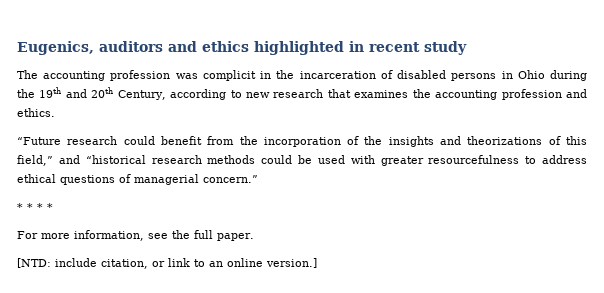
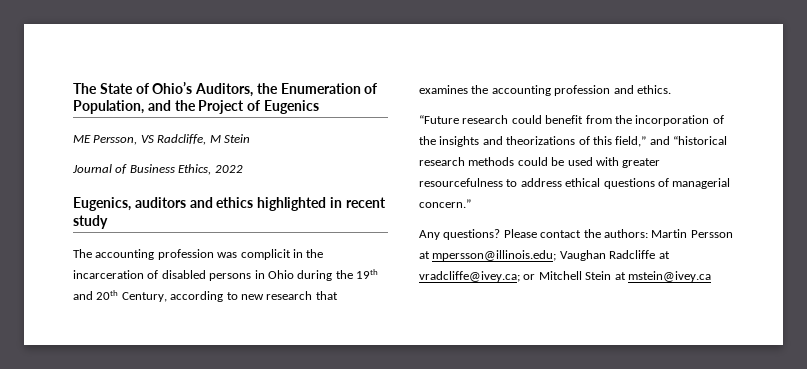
+ The State of Ohio’s Auditors, the Enumeration of Population, and the Project of Eugenics
+ ME Persson, VS Radcliffe, M Stein
+ Journal of Business Ethics, 2022
- * * * *
- For more information, see the full paper.
- [NTD: include citation, or link to an online version.]
+ Any questions? Please contact the authors: Martin Persson at mpersson@illinois.edu; Vaughan Radcliffe at vradcliffe@ivey.ca; or Mitchell Stein at mstein@ivey.ca

